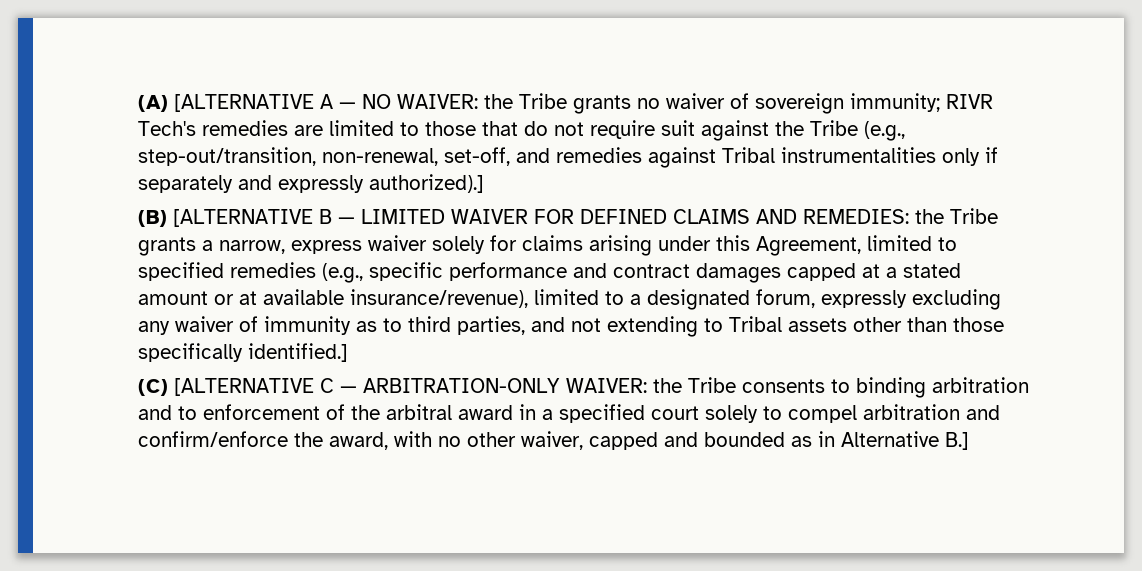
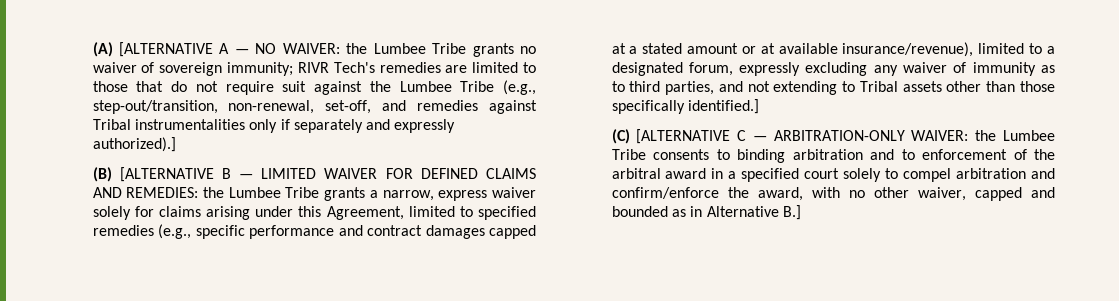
- (A) [ALTERNATIVE A — NO WAIVER: the Tribe grants no waiver of sovereign immunity; RIVR Tech's remedies are limited to those that do not require suit against the Tribe (e.g., step-out/transition, non-renewal, set-off, and remedies against Tribal instrumentalities only if separately and expressly authorized).]
+ (A) [ALTERNATIVE A — NO WAIVER: the Lumbee Tribe grants no waiver of sovereign immunity; RIVR Tech's remedies are limited to those that do not require suit against the Lumbee Tribe (e.g., step-out/transition, non-renewal, set-off, and remedies against Tribal instrumentalities only if separately and expressly authorized).]
- the Tribe grants a narrow, express waiver solely for claims arising under this Agreement, limited to specified remedies (e.g., specific performance and contract damages capped at a stated amount or at available insurance/revenue), limited to a designated forum, expressly excluding any waiver of immunity as to third parties, and not extending to Tribal assets other than those specifically identified.]
+ the Lumbee Tribe grants a narrow, express waiver solely for claims arising under this Agreement, limited to specified remedies (e.g., specific performance and contract damages capped at a stated amount or at available insurance/revenue), limited to a designated forum, expressly excluding any waiver of immunity as to third parties, and not extending to Tribal assets other than those specifically identified.]
- (C) [ALTERNATIVE C — ARBITRATION-ONLY WAIVER: the Tribe consents to binding arbitration and to enforcement of the arbitral award in a specified court solely to compel arbitration and confirm/enforce the award, with no other waiver, capped and bounded as in Alternative B.]
+ (C) [ALTERNATIVE C — ARBITRATION-ONLY WAIVER: the Lumbee Tribe consents to binding arbitration and to enforcement of the arbitral award in a specified court solely to compel arbitration and confirm/enforce the award, with no other waiver, capped and bounded as in Alternative B.]

